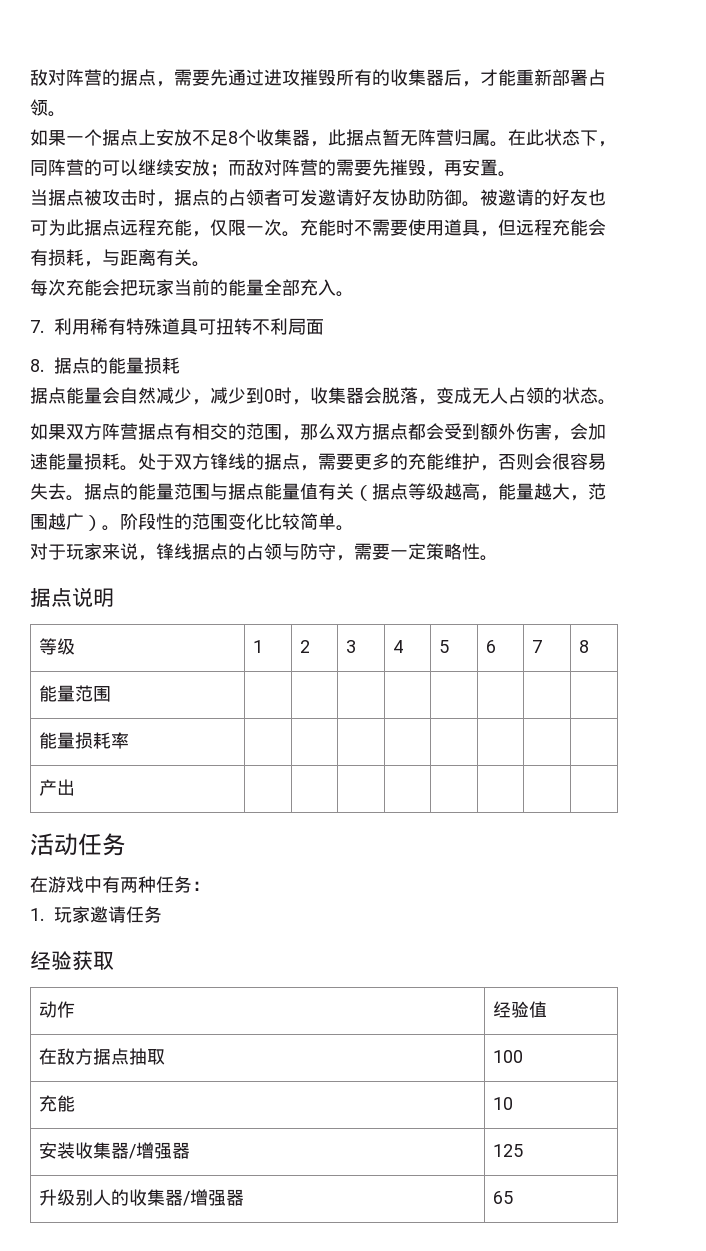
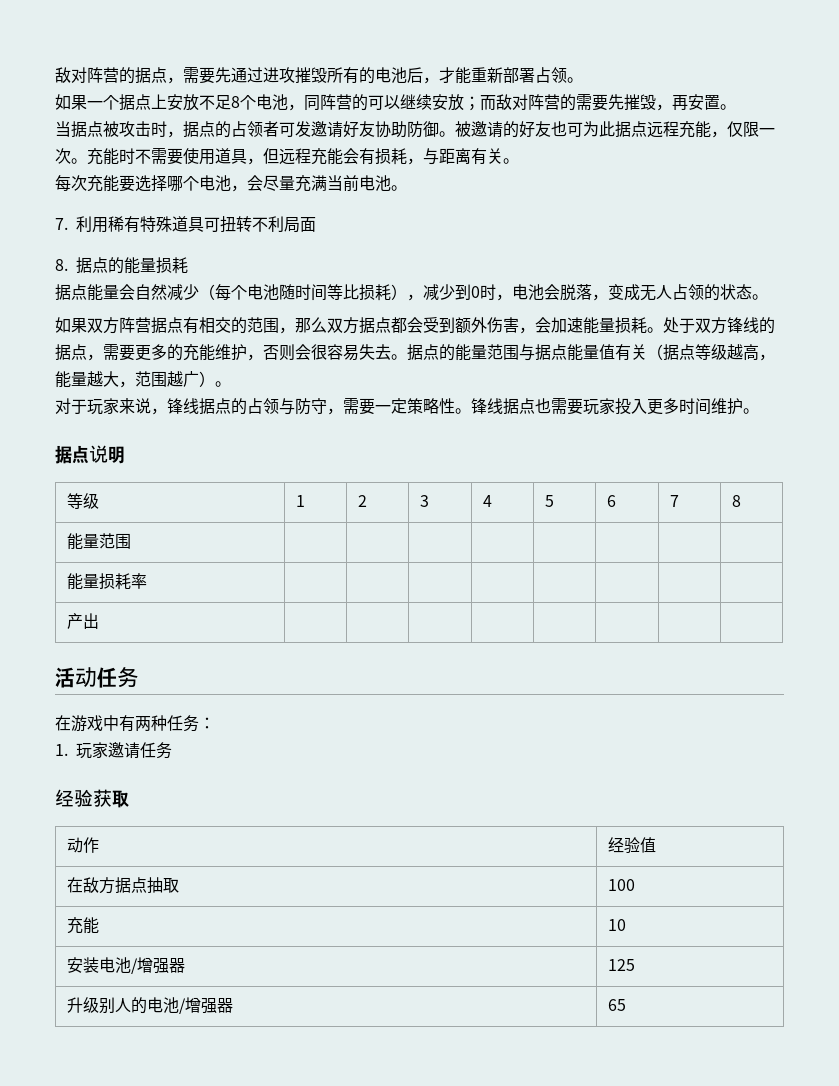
- 敌对阵营的据点，需要先通过进攻摧毁所有的收集器后，才能重新部署占领。
+ 敌对阵营的据点，需要先通过进攻摧毁所有的电池后，才能重新部署占领。
- 如果一个据点上安放不足8个收集器，此据点暂无阵营归属。在此状态下，同阵营的可以继续安放；而敌对阵营的需要先摧毁，再安置。
+ 如果一个据点上安放不足8个电池，同阵营的可以继续安放；而敌对阵营的需要先摧毁，再安置。
- 每次充能会把玩家当前的能量全部充入。
+ 每次充能要选择哪个电池，会尽量充满当前电池。
- 据点能量会自然减少，减少到0时，收集器会脱落，变成无人占领的状态。
+ 据点能量会自然减少（每个电池随时间等比损耗），减少到0时，电池会脱落，变成无人占领的状态。
- 阶段性的范围变化比较简单。
+ 锋线据点也需要玩家投入更多时间维护。
- 安装收集器/增强器 | 125
+ 安装电池/增强器 | 125
- 升级别人的收集器/增强器 | 65
+ 升级别人的电池/增强器 | 65

